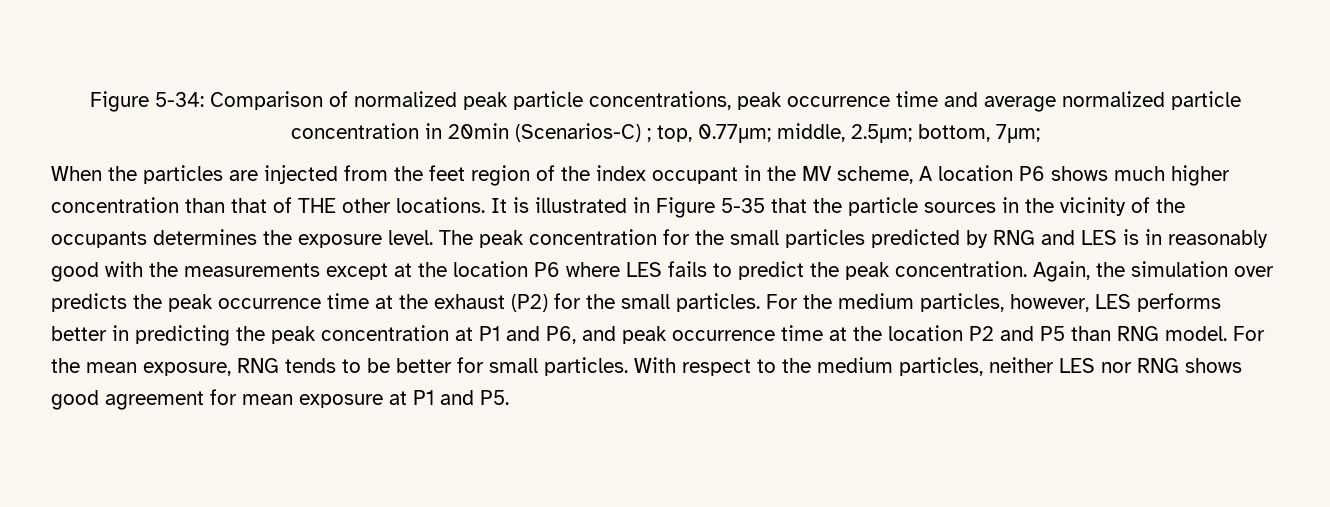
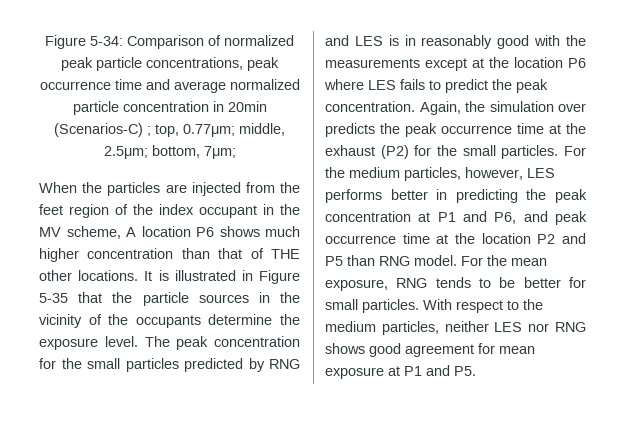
- It is illustrated in Figure 5-35 that the particle sources in the vicinity of the occupants determines the exposure level.
+ It is illustrated in Figure 5-35 that the particle sources in the vicinity of the occupants determine the exposure level.

